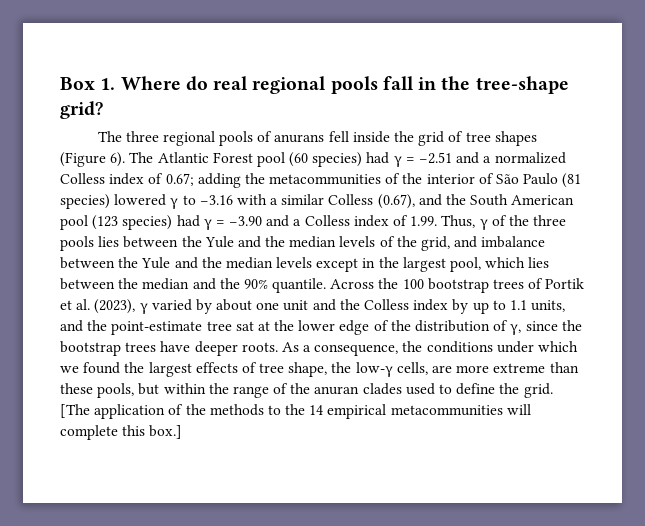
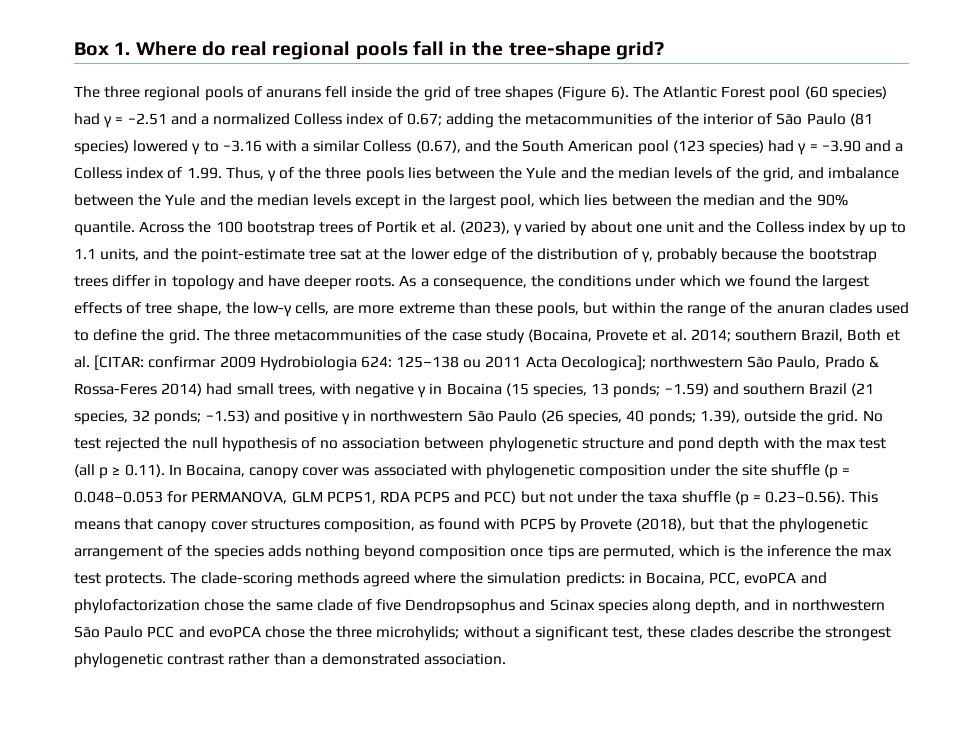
- Across the 100 bootstrap trees of Portik et al. (2023), γ varied by about one unit and the Colless index by up to 1.1 units, and the point-estimate tree sat at the lower edge of the distribution of γ, since the bootstrap trees have deeper roots.
+ Across the 100 bootstrap trees of Portik et al. (2023), γ varied by about one unit and the Colless index by up to 1.1 units, and the point-estimate tree sat at the lower edge of the distribution of γ, probably because the bootstrap trees differ in topology and have deeper roots.
- [The application of the methods to the 14 empirical metacommunities will complete this box.]
+ The three metacommunities of the case study (Bocaina, Provete et al. 2014; southern Brazil, Both et al. [CITAR: confirmar 2009 Hydrobiologia 624: 125–138 ou 2011 Acta Oecologica]; northwestern São Paulo, Prado & Rossa-Feres 2014) had small trees, with negative γ in Bocaina (15 species, 13 ponds; −1.59) and southern Brazil (21 species, 32 ponds; −1.53) and positive γ in northwestern São Paulo (26 species, 40 ponds; 1.39), outside the grid. No test rejected the null hypothesis of no association between phylogenetic structure and pond depth with the max test (all p ≥ 0.11). In Bocaina, canopy cover was associated with phylogenetic composition under the site shuffle (p = 0.048–0.053 for PERMANOVA, GLM PCPS1, RDA PCPS and PCC) but not under the taxa shuffle (p = 0.23–0.56). This means that canopy cover structures composition, as found with PCPS by Provete (2018), but that the phylogenetic arrangement of the species adds nothing beyond composition once tips are permuted, which is the inference the max test protects. The clade-scoring methods agreed where the simulation predicts: in Bocaina, PCC, evoPCA and phylofactorization chose the same clade of five Dendropsophus and Scinax species along depth, and in northwestern São Paulo PCC and evoPCA chose the three microhylids; without a significant test, these clades describe the strongest phylogenetic contrast rather than a demonstrated association.

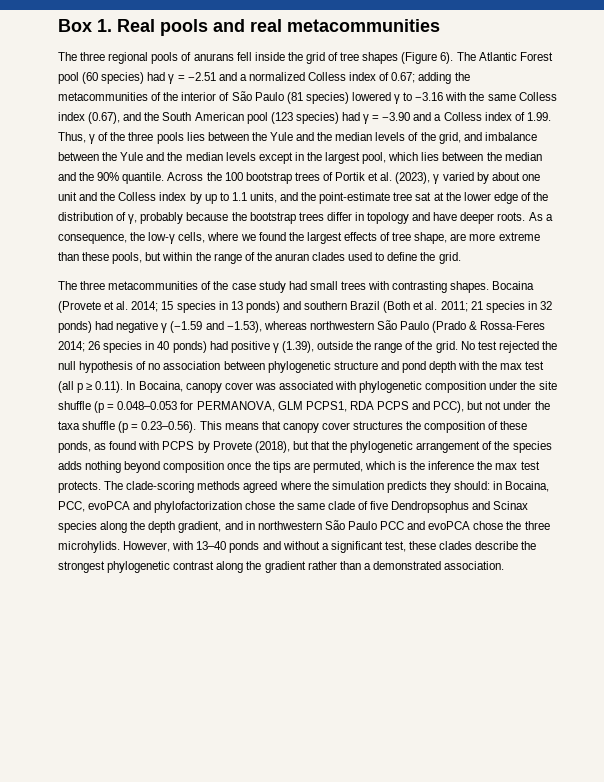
- Box 1. Where do real regional pools fall in the tree-shape grid?
+ Box 1. Real pools and real metacommunities
- adding the metacommunities of the interior of São Paulo (81 species) lowered γ to −3.16 with a similar Colless (0.67), and the South American pool (123 species) had γ = −3.90 and a Colless index of 1.99. Thus, γ of the three pools lies between the Yule and the median levels of the grid, and imbalance between the Yule and the median levels except in the largest pool, which lies between the median and the 90% quantile.
+ adding the metacommunities of the interior of São Paulo (81 species) lowered γ to −3.16 with the same Colless index (0.67), and the South American pool (123 species) had γ = −3.90 and a Colless index of 1.99. Thus, γ of the three pools lies between the Yule and the median levels of the grid, and imbalance between the Yule and the median levels except in the largest pool, which lies between the median and the 90% quantile.
- As a consequence, the conditions under which we found the largest effects of tree shape, the low-γ cells, are more extreme than these pools, but within the range of the anuran clades used to define the grid. The three metacommunities of the case study (Bocaina, Provete et al. 2014; southern Brazil, Both et al. [CITAR: confirmar 2009 Hydrobiologia 624: 125–138 ou 2011 Acta Oecologica]; northwestern São Paulo, Prado & Rossa-Feres 2014) had small trees, with negative γ in Bocaina (15 species, 13 ponds; −1.59) and southern Brazil (21 species, 32 ponds; −1.53) and positive γ in northwestern São Paulo (26 species, 40 ponds; 1.39), outside the grid.
+ As a consequence, the low-γ cells, where we found the largest effects of tree shape, are more extreme than these pools, but within the range of the anuran clades used to define the grid.
+ The three metacommunities of the case study had small trees with contrasting shapes. Bocaina (Provete et al. 2014; 15 species in 13 ponds) and southern Brazil (Both et al. 2011; 21 species in 32 ponds) had negative γ (−1.59 and −1.53), whereas northwestern São Paulo (Prado & Rossa-Feres 2014; 26 species in 40 ponds) had positive γ (1.39), outside the range of the grid.
- No test rejected the null hypothesis of no association between phylogenetic structure and pond depth with the max test (all p ≥ 0.11). In Bocaina, canopy cover was associated with phylogenetic composition under the site shuffle (p = 0.048–0.053 for PERMANOVA, GLM PCPS1, RDA PCPS and PCC) but not under the taxa shuffle (p = 0.23–0.56). This means that canopy cover structures composition, as found with PCPS by Provete (2018), but that the phylogenetic arrangement of the species adds nothing beyond composition once tips are permuted, which is the inference the max test protects.
+ No test rejected the null hypothesis of no association between phylogenetic structure and pond depth with the max test (all p ≥ 0.11). In Bocaina, canopy cover was associated with phylogenetic composition under the site shuffle (p = 0.048–0.053 for PERMANOVA, GLM PCPS1, RDA PCPS and PCC), but not under the taxa shuffle (p = 0.23–0.56). This means that canopy cover structures the composition of these ponds, as found with PCPS by Provete (2018), but that the phylogenetic arrangement of the species adds nothing beyond composition once the tips are permuted, which is the inference the max test protects.
- The clade-scoring methods agreed where the simulation predicts: in Bocaina, PCC, evoPCA and phylofactorization chose the same clade of five Dendropsophus and Scinax species along depth, and in northwestern São Paulo PCC and evoPCA chose the three microhylids; without a significant test, these clades describe the strongest phylogenetic contrast rather than a demonstrated association.
+ The clade-scoring methods agreed where the simulation predicts they should: in Bocaina, PCC, evoPCA and phylofactorization chose the same clade of five Dendropsophus and Scinax species along the depth gradient, and in northwestern São Paulo PCC and evoPCA chose the three microhylids. However, with 13–40 ponds and without a significant test, these clades describe the strongest phylogenetic contrast along the gradient rather than a demonstrated association.

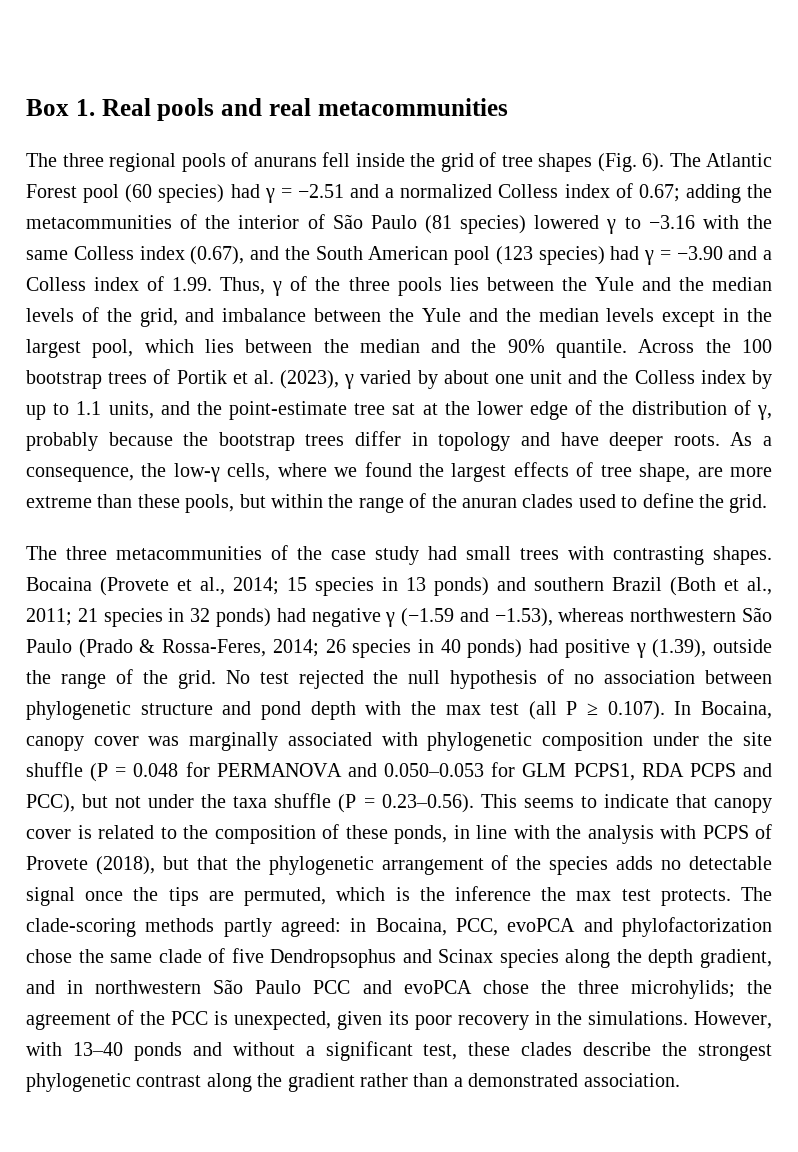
- The three regional pools of anurans fell inside the grid of tree shapes (Figure 6).
+ The three regional pools of anurans fell inside the grid of tree shapes (Fig. 6).
- Bocaina (Provete et al. 2014; 15 species in 13 ponds) and southern Brazil (Both et al. 2011; 21 species in 32 ponds) had negative γ (−1.59 and −1.53), whereas northwestern São Paulo (Prado & Rossa-Feres 2014; 26 species in 40 ponds) had positive γ (1.39), outside the range of the grid.
+ Bocaina (Provete et al., 2014; 15 species in 13 ponds) and southern Brazil (Both et al., 2011; 21 species in 32 ponds) had negative γ (−1.59 and −1.53), whereas northwestern São Paulo (Prado & Rossa-Feres, 2014; 26 species in 40 ponds) had positive γ (1.39), outside the range of the grid.
- No test rejected the null hypothesis of no association between phylogenetic structure and pond depth with the max test (all p ≥ 0.11). In Bocaina, canopy cover was associated with phylogenetic composition under the site shuffle (p = 0.048–0.053 for PERMANOVA, GLM PCPS1, RDA PCPS and PCC), but not under the taxa shuffle (p = 0.23–0.56). This means that canopy cover structures the composition of these ponds, as found with PCPS by Provete (2018), but that the phylogenetic arrangement of the species adds nothing beyond composition once the tips are permuted, which is the inference the max test protects.
+ No test rejected the null hypothesis of no association between phylogenetic structure and pond depth with the max test (all P ≥ 0.107). In Bocaina, canopy cover was marginally associated with phylogenetic composition under the site shuffle (P = 0.048 for PERMANOVA and 0.050–0.053 for GLM PCPS1, RDA PCPS and PCC), but not under the taxa shuffle (P = 0.23–0.56). This seems to indicate that canopy cover is related to the composition of these ponds, in line with the analysis with PCPS of Provete (2018), but that the phylogenetic arrangement of the species adds no detectable signal once the tips are permuted, which is the inference the max test protects.
- The clade-scoring methods agreed where the simulation predicts they should: in Bocaina, PCC, evoPCA and phylofactorization chose the same clade of five Dendropsophus and Scinax species along the depth gradient, and in northwestern São Paulo PCC and evoPCA chose the three microhylids.
+ The clade-scoring methods partly agreed: in Bocaina, PCC, evoPCA and phylofactorization chose the same clade of five Dendropsophus and Scinax species along the depth gradient, and in northwestern São Paulo PCC and evoPCA chose the three microhylids; the agreement of the PCC is unexpected, given its poor recovery in the simulations.

